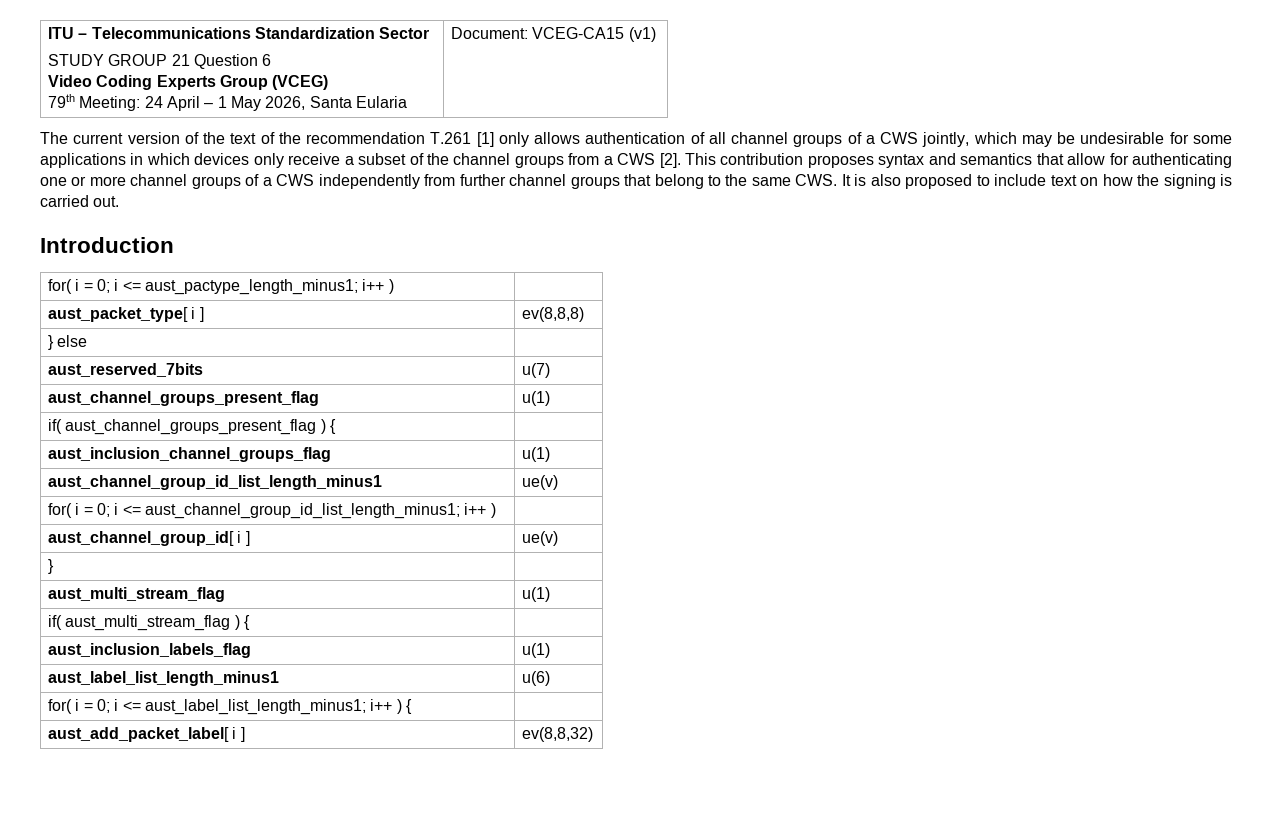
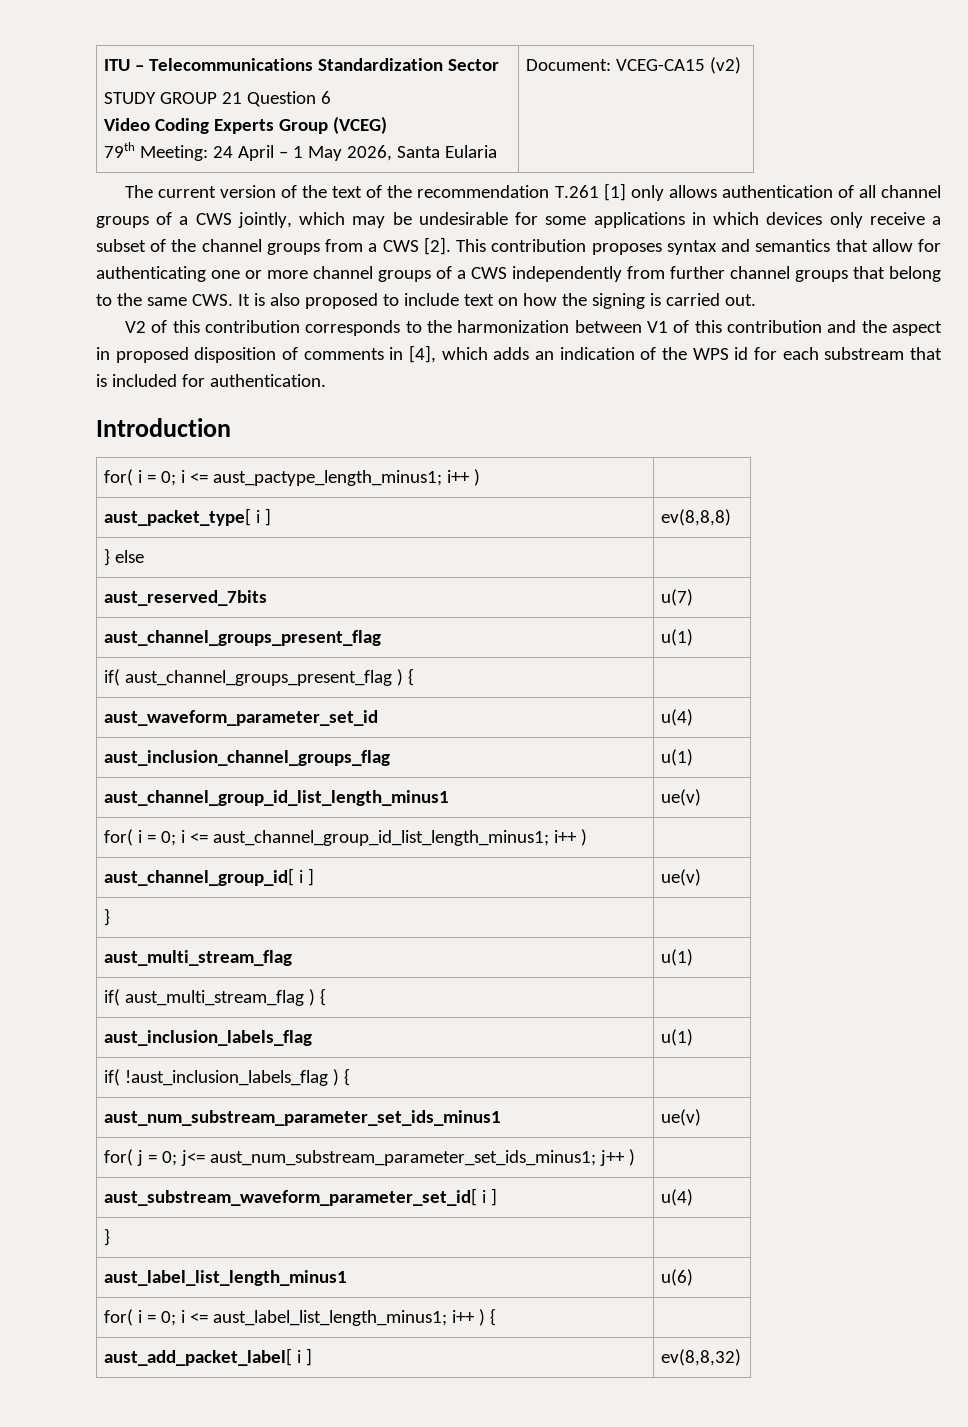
  ITU – Telecommunications Standardization Sector
  STUDY GROUP 21 Question 6
  Video Coding Experts Group (VCEG)
- 79th Meeting: 24 April – 1 May 2026, Santa Eularia | Document: VCEG-CA15 (v1)
+ 79th Meeting: 24 April – 1 May 2026, Santa Eularia | Document: VCEG-CA15 (v2)
+ V2 of this contribution corresponds to the harmonization between V1 of this contribution and the aspect in proposed disposition of comments in [4], which adds an indication of the WPS id for each substream that is included for authentication.
+ aust_waveform_parameter_set_id | u(4)
+ if( !aust_inclusion_labels_flag ) { |
+ aust_num_substream_parameter_set_ids_minus1 | ue(v)
+ for( j = 0; j<= aust_num_substream_parameter_set_ids_minus1; j++ ) |
+ aust_substream_waveform_parameter_set_id[ i ] | u(4)
+ } |

